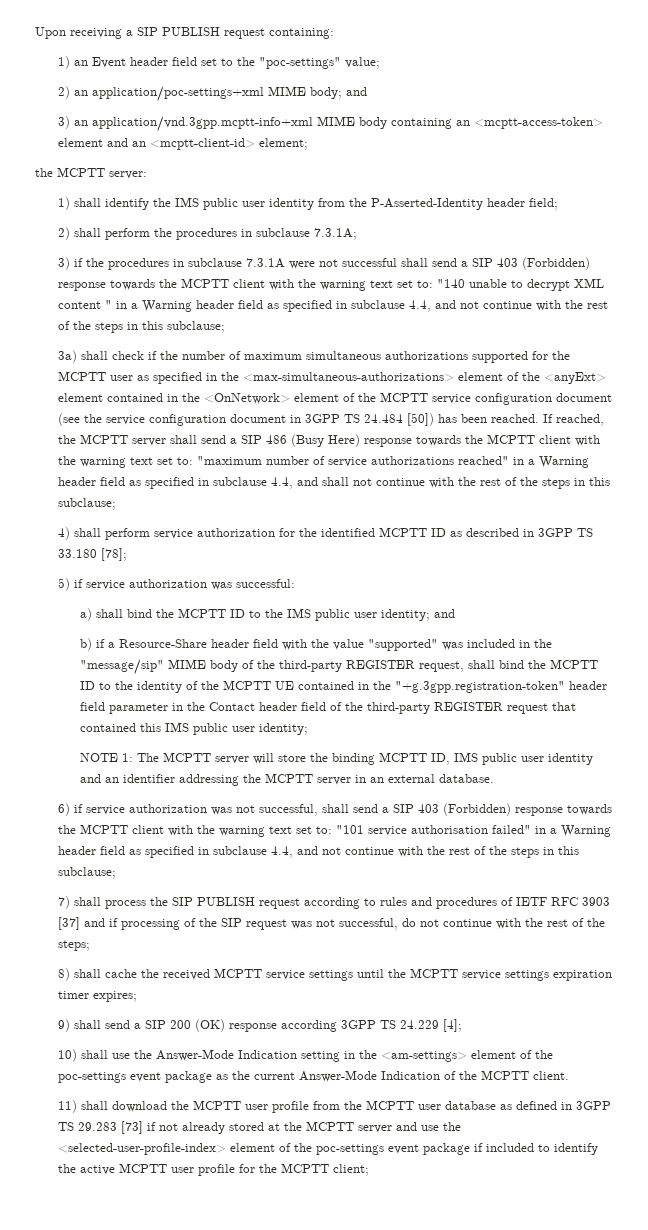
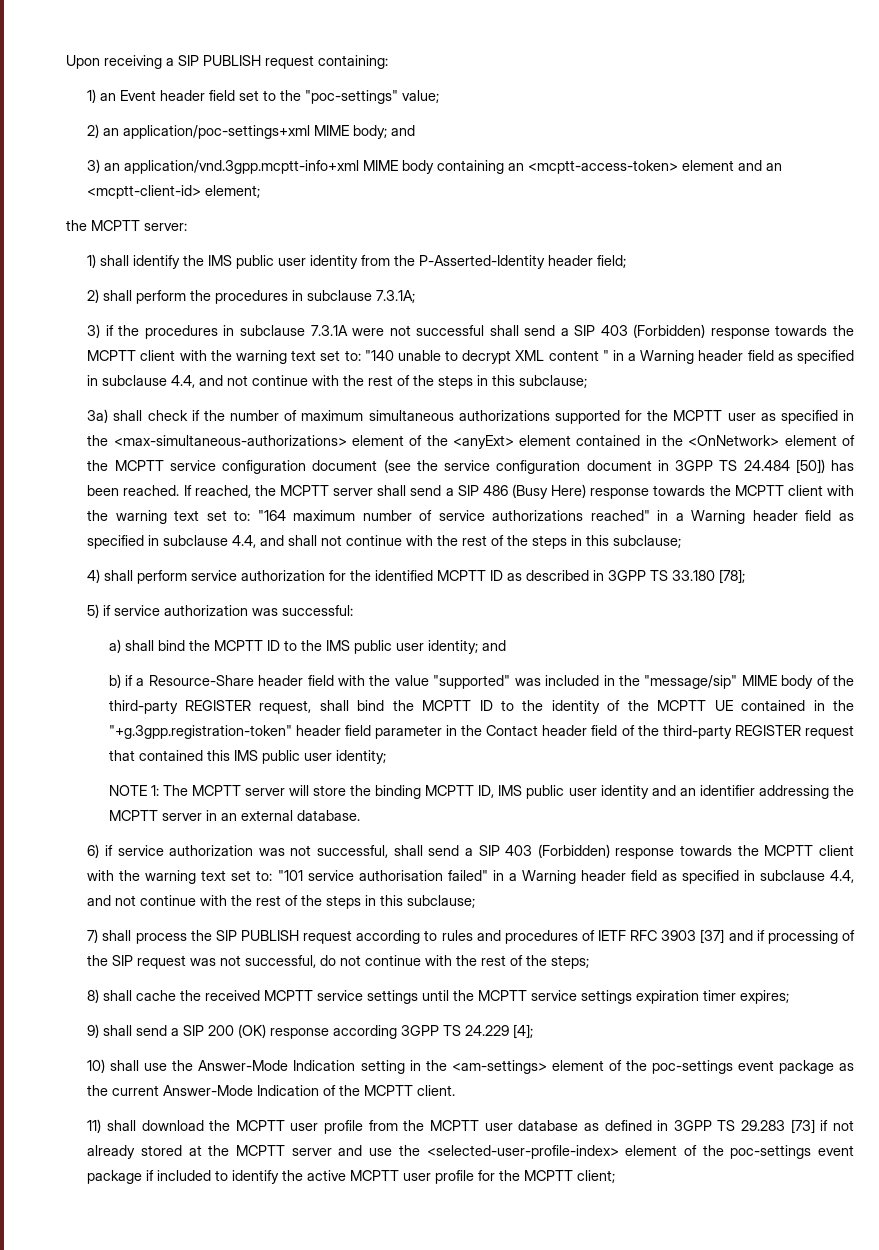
- If reached, the MCPTT server shall send a SIP 486 (Busy Here) response towards the MCPTT client with the warning text set to: "maximum number of service authorizations reached" in a Warning header field as specified in subclause 4.4, and shall not continue with the rest of the steps in this subclause;
+ If reached, the MCPTT server shall send a SIP 486 (Busy Here) response towards the MCPTT client with the warning text set to: "164 maximum number of service authorizations reached" in a Warning header field as specified in subclause 4.4, and shall not continue with the rest of the steps in this subclause;

